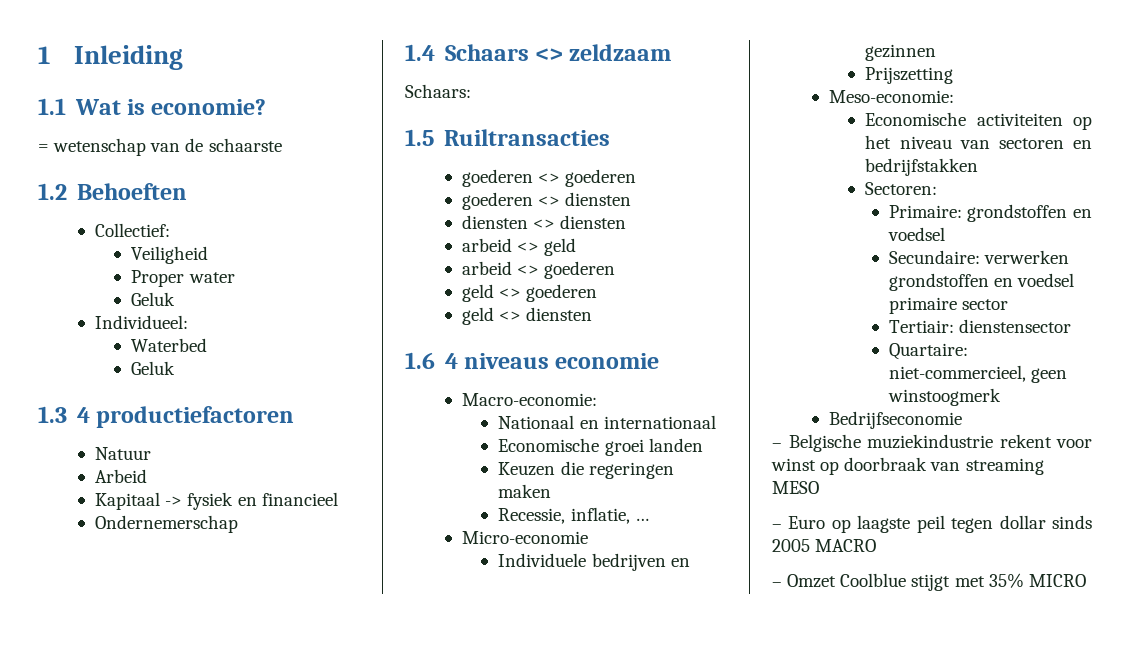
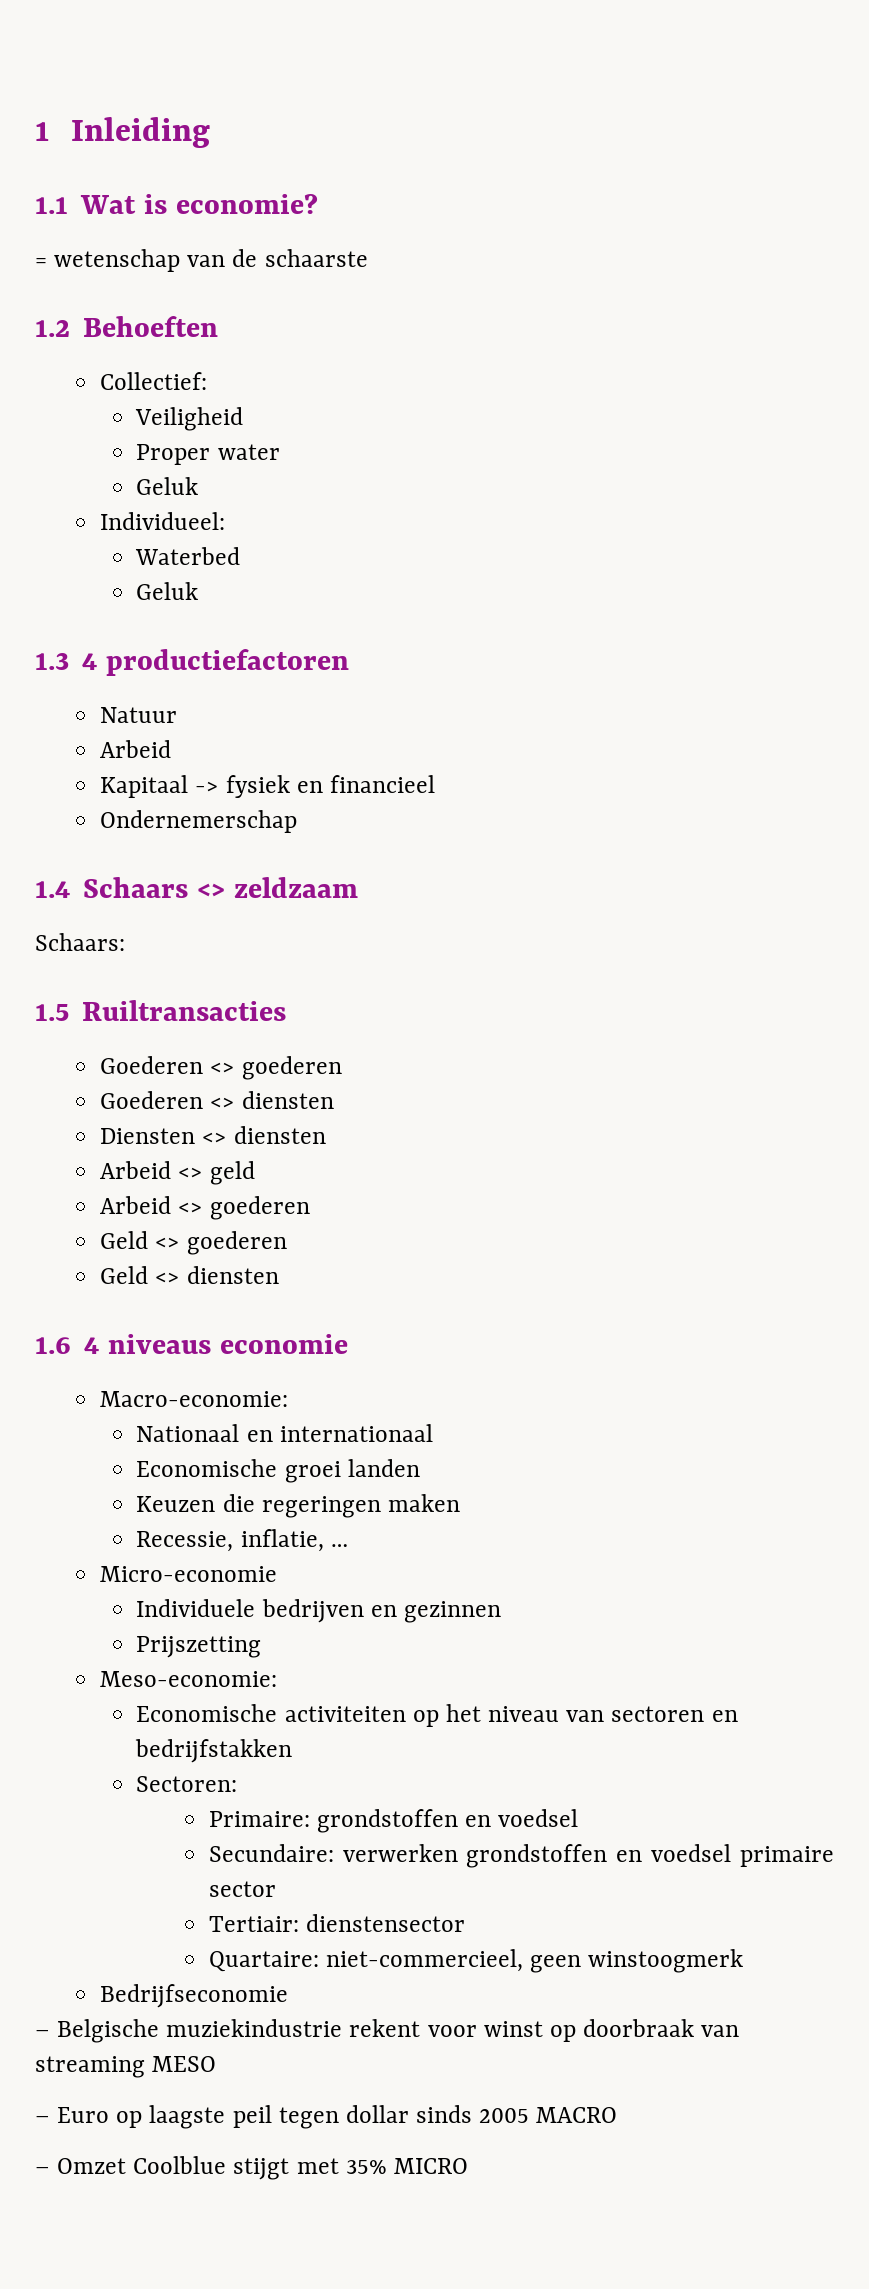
- goederen <> goederen
- goederen <> diensten
- diensten <> diensten
- arbeid <> geld
+ Goederen <> goederen
+ Goederen <> diensten
+ Diensten <> diensten
+ Arbeid <> geld
- arbeid <> goederen
- geld <> goederen
- geld <> diensten
+ Arbeid <> goederen
+ Geld <> goederen
+ Geld <> diensten

